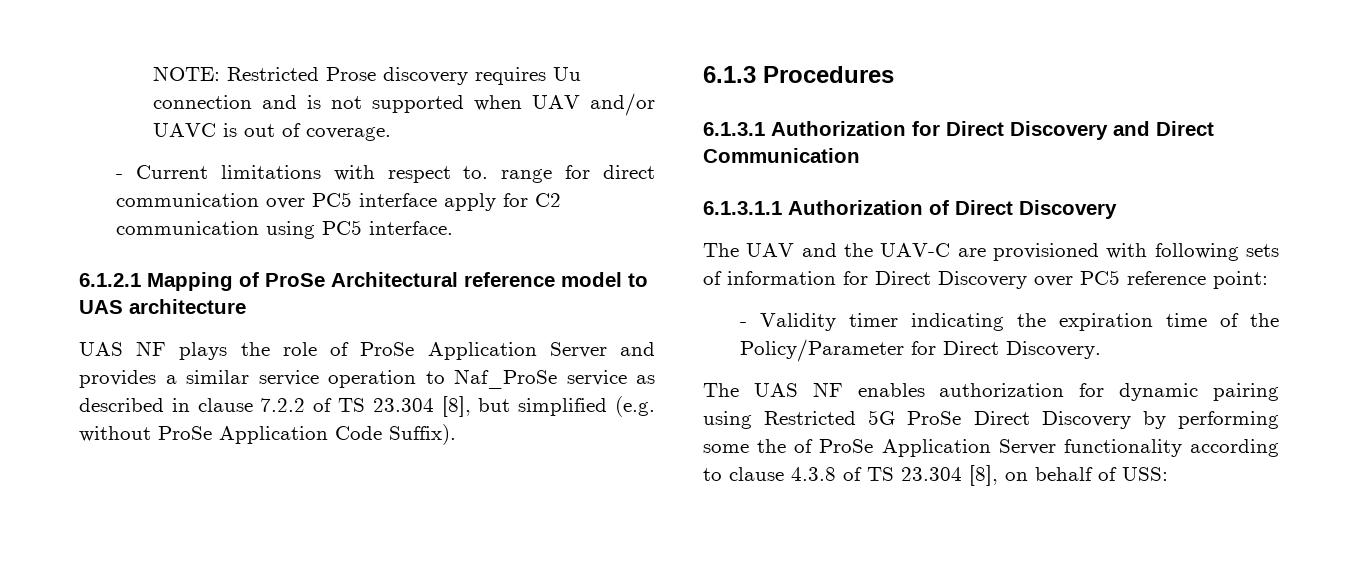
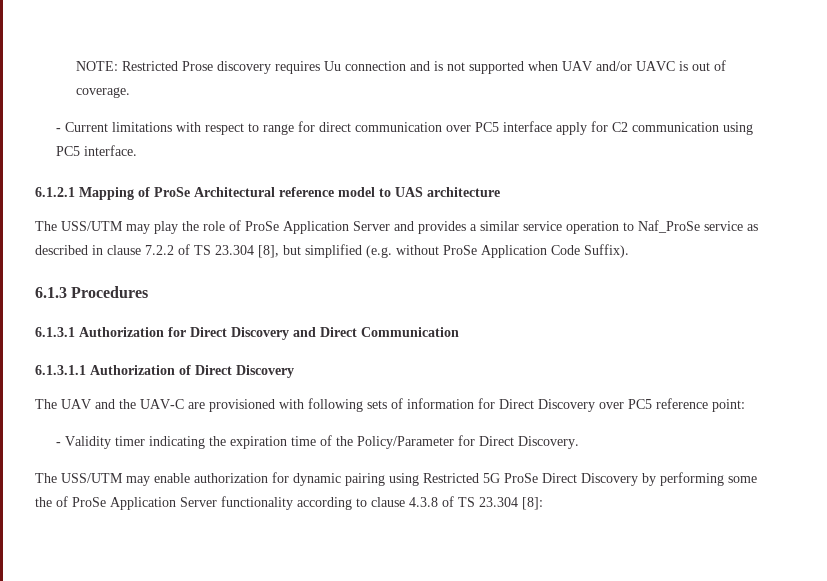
- - Current limitations with respect to. range for direct communication over PC5 interface apply for C2 communication using PC5 interface.
+ - Current limitations with respect to range for direct communication over PC5 interface apply for C2 communication using PC5 interface.
- UAS NF plays the role of ProSe Application Server and provides a similar service operation to Naf_ProSe service as described in clause 7.2.2 of TS 23.304 [8], but simplified (e.g. without ProSe Application Code Suffix).
+ The USS/UTM may play the role of ProSe Application Server and provides a similar service operation to Naf_ProSe service as described in clause 7.2.2 of TS 23.304 [8], but simplified (e.g. without ProSe Application Code Suffix).
- The UAS NF enables authorization for dynamic pairing using Restricted 5G ProSe Direct Discovery by performing some the of ProSe Application Server functionality according to clause 4.3.8 of TS 23.304 [8], on behalf of USS:
+ The USS/UTM may enable authorization for dynamic pairing using Restricted 5G ProSe Direct Discovery by performing some the of ProSe Application Server functionality according to clause 4.3.8 of TS 23.304 [8]:

